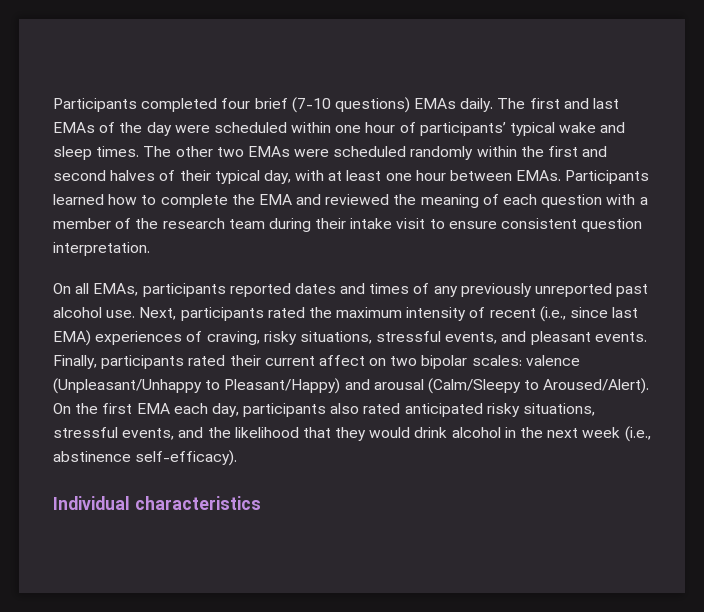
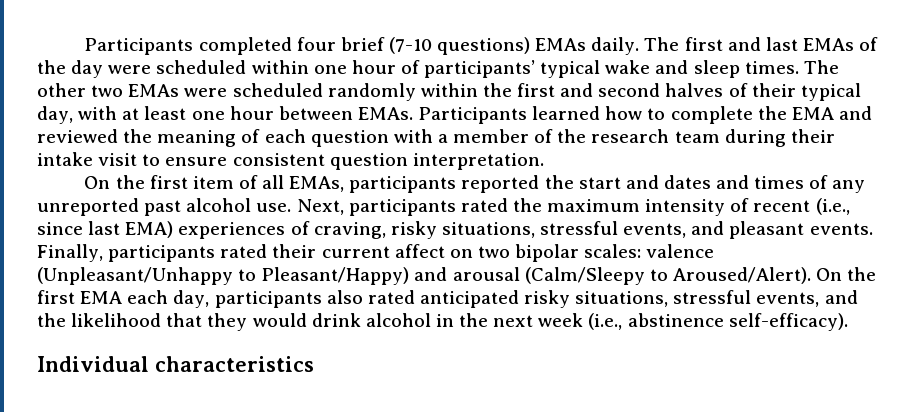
- On all EMAs, participants reported dates and times of any previously unreported past alcohol use.
+ On the first item of all EMAs, participants reported the start and dates and times of any unreported past alcohol use.

